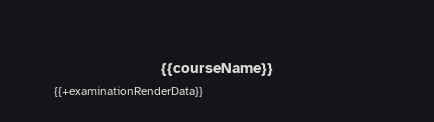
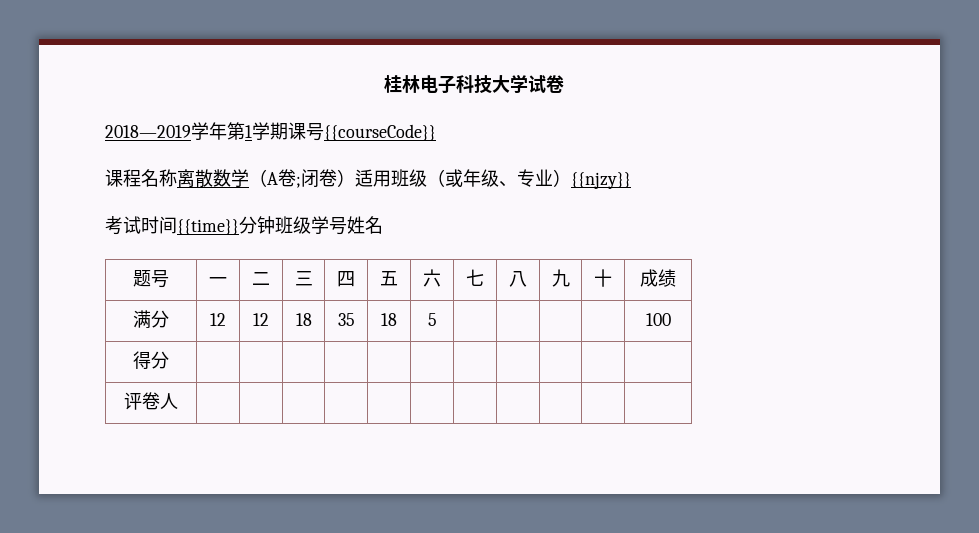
- {{courseName}}
- {{+examinationRenderData}}
+ 桂林电子科技大学试卷
+ 2018—2019学年第1学期课号{{courseCode}}
+ 课程名称离散数学（A卷;闭卷）适用班级（或年级、专业）{{njzy}}
+ 考试时间{{time}}分钟班级学号姓名
+ 题号 | 一 | 二 | 三 | 四 | 五 | 六 | 七 | 八 | 九 | 十 | 成绩
+ 满分 | 12 | 12 | 18 | 35 | 18 | 5 | | | | | 100
+ 得分 | | | | | | | | | | |
+ 评卷人 | | | | | | | | | | |

